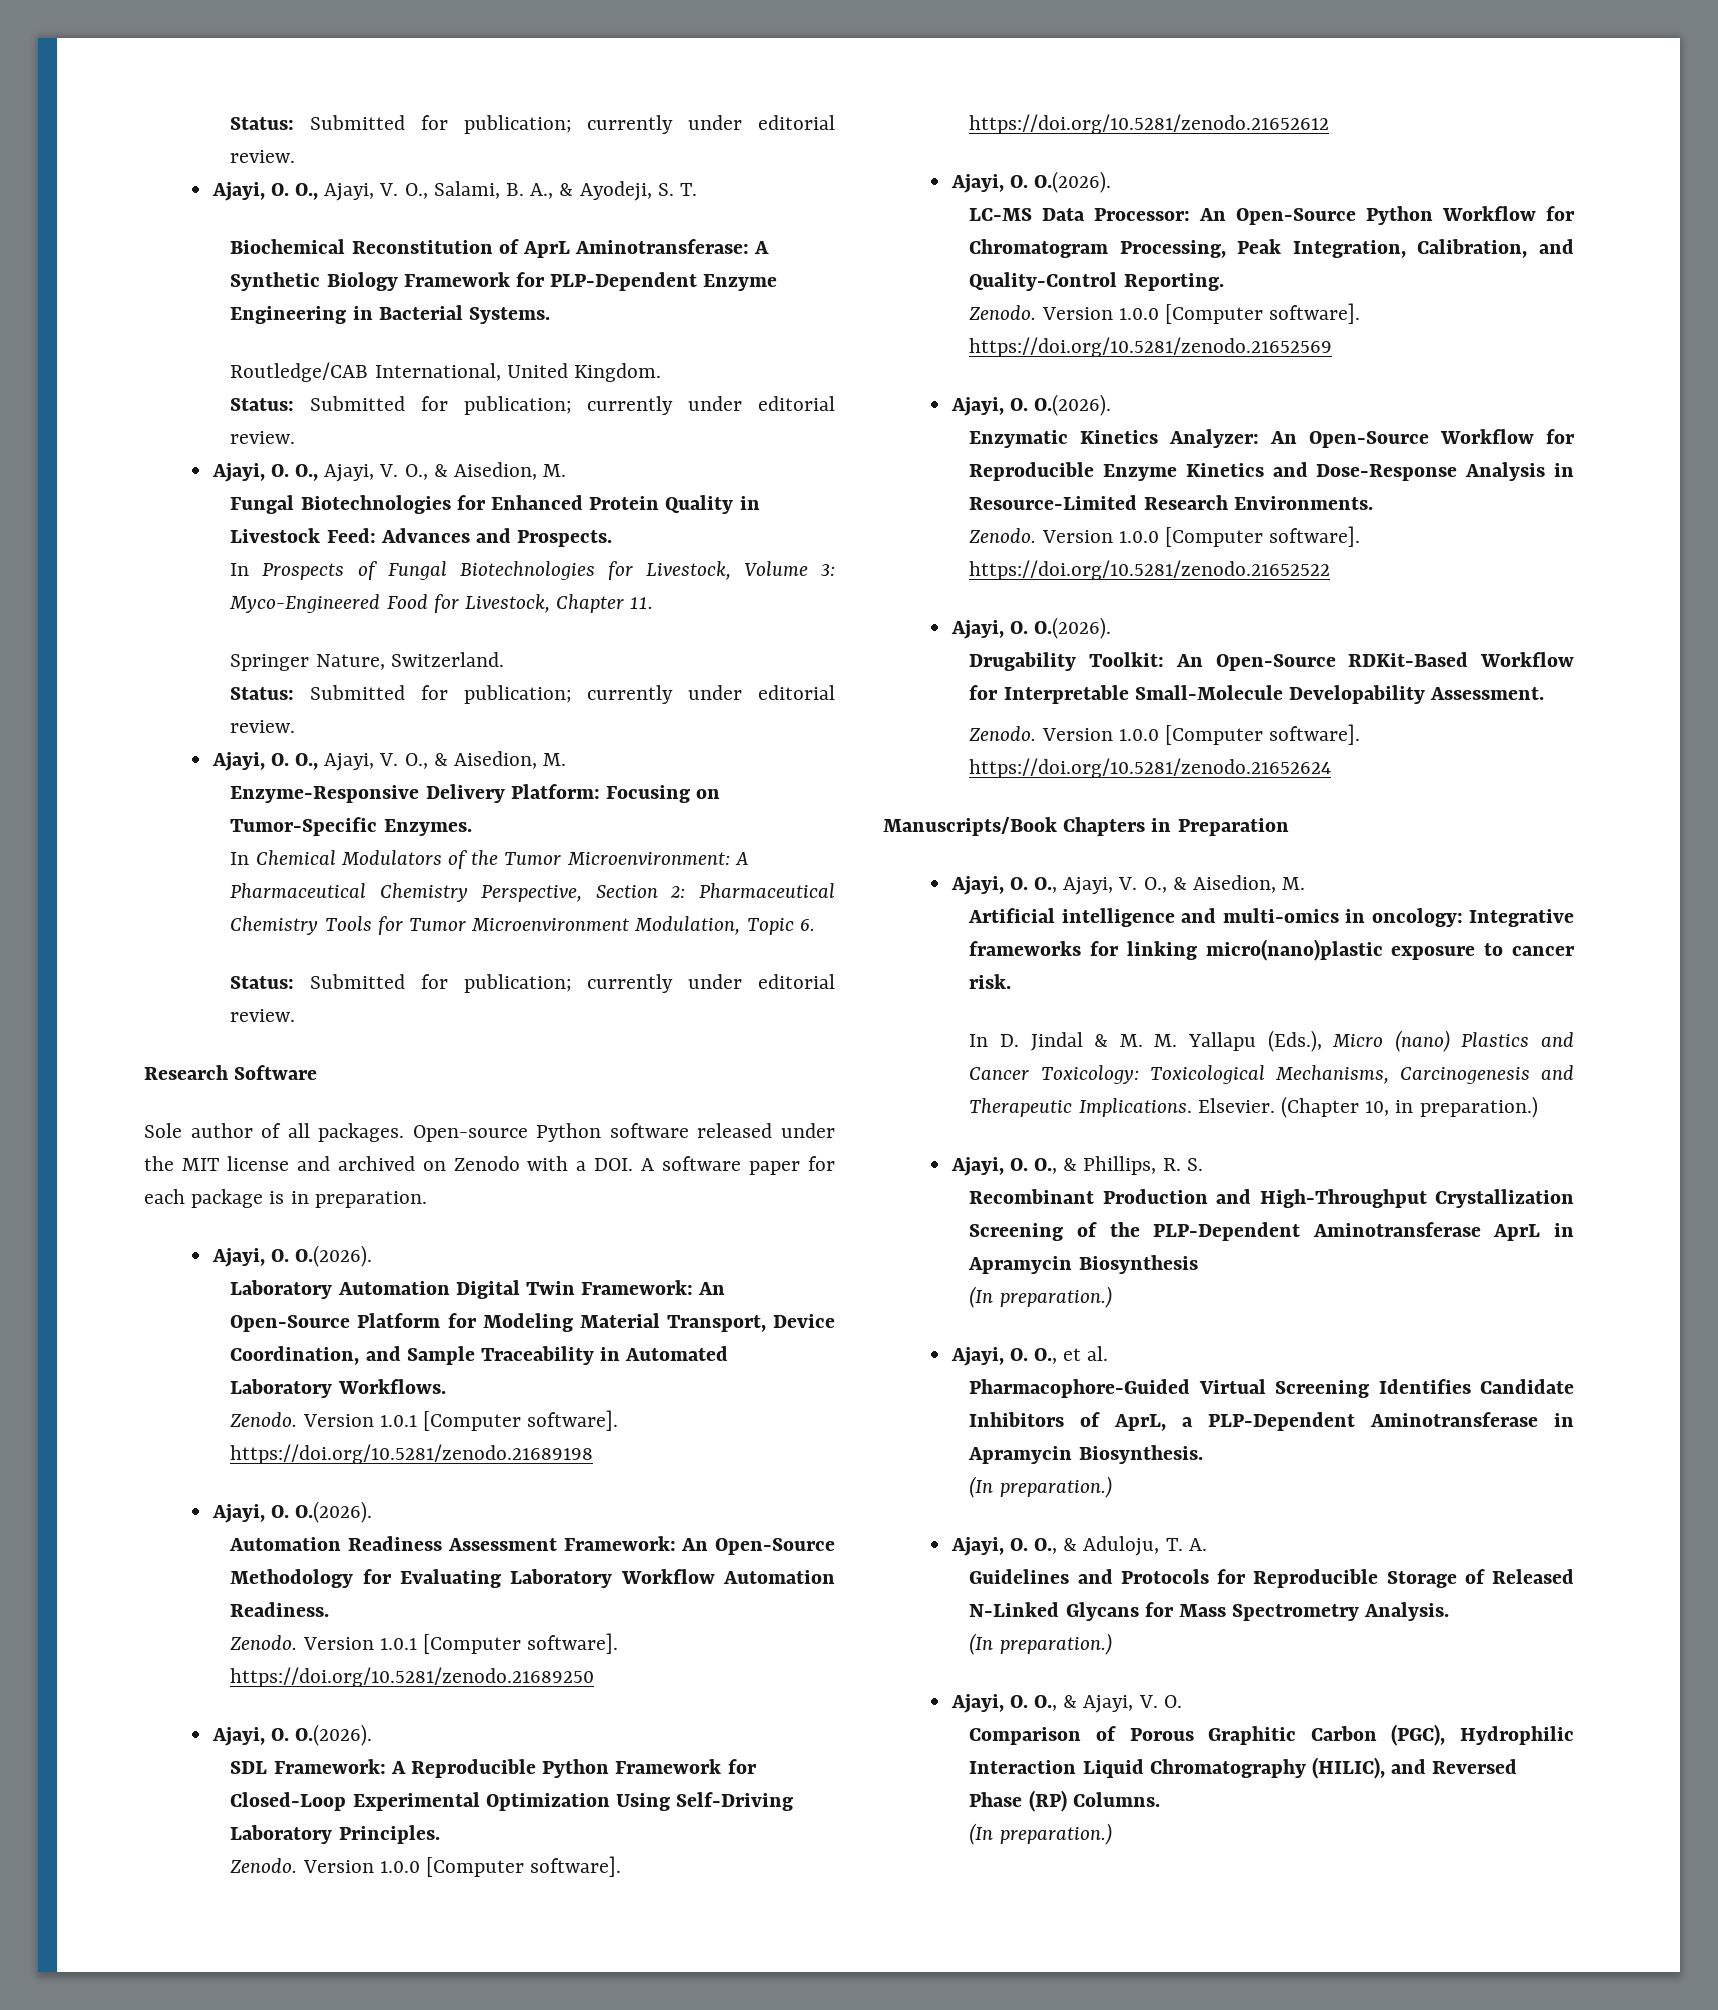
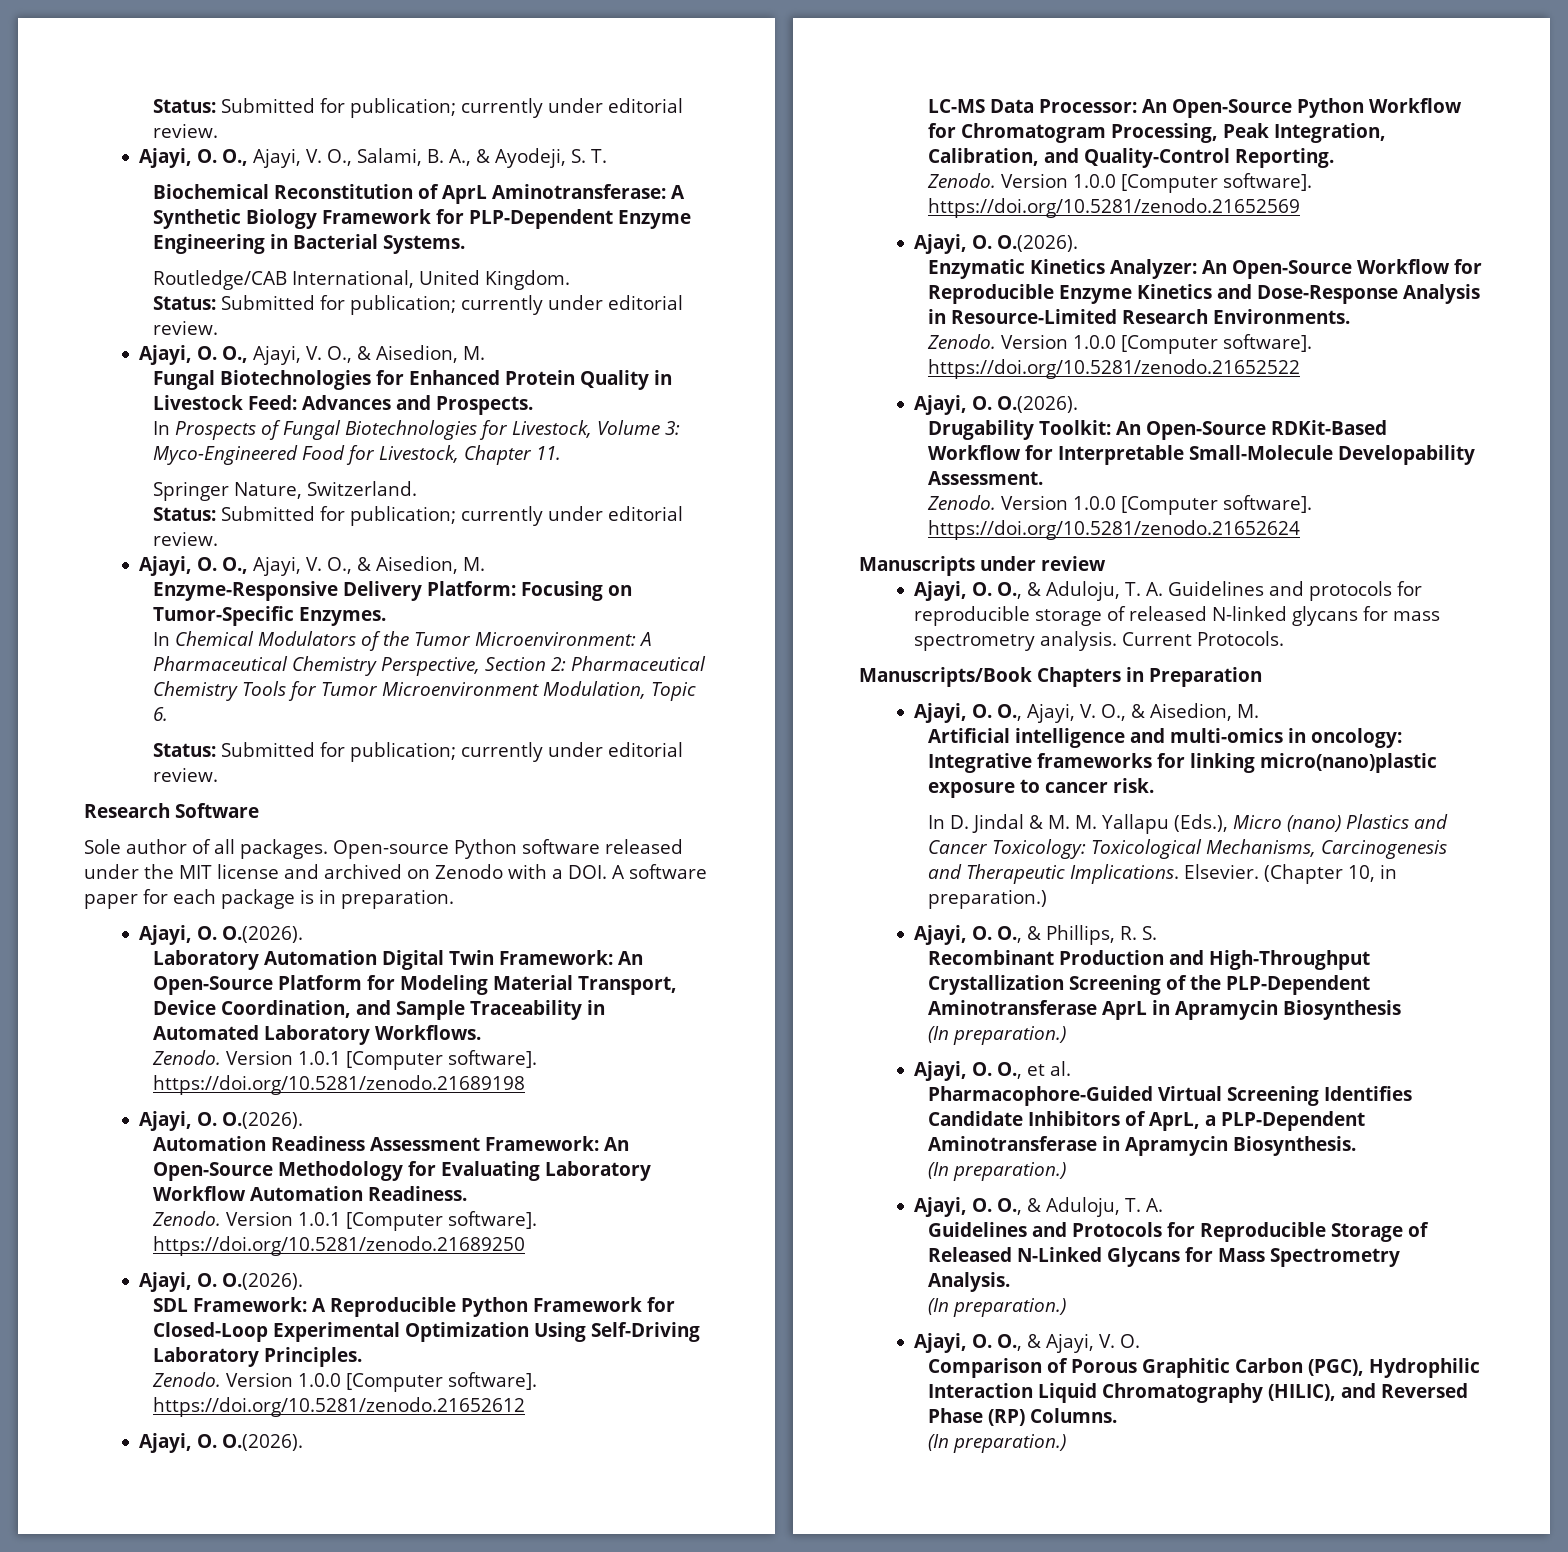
+ Manuscripts under review
+ Ajayi, O. O., & Aduloju, T. A. Guidelines and protocols for reproducible storage of released N-linked glycans for mass spectrometry analysis. Current Protocols.

